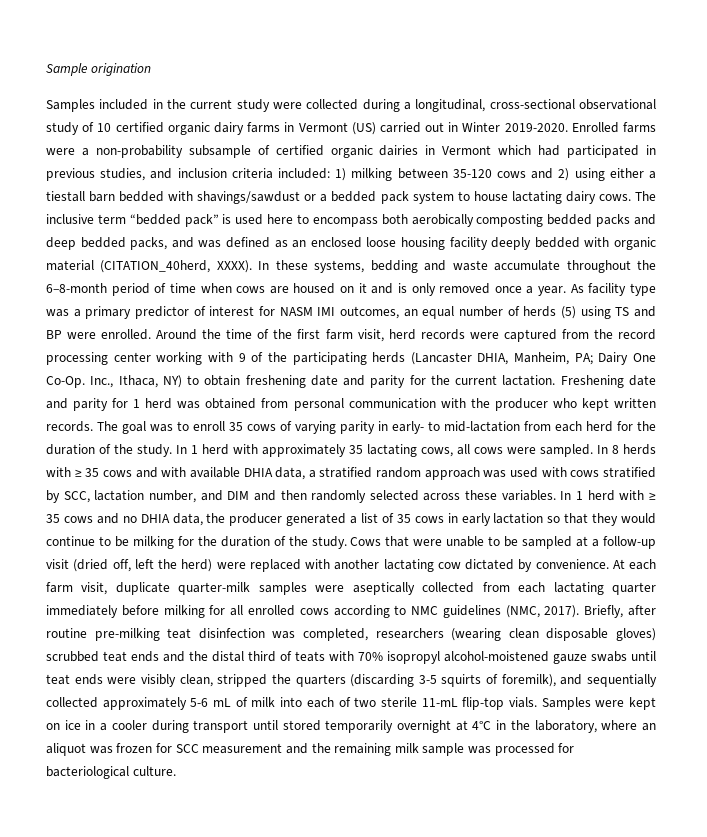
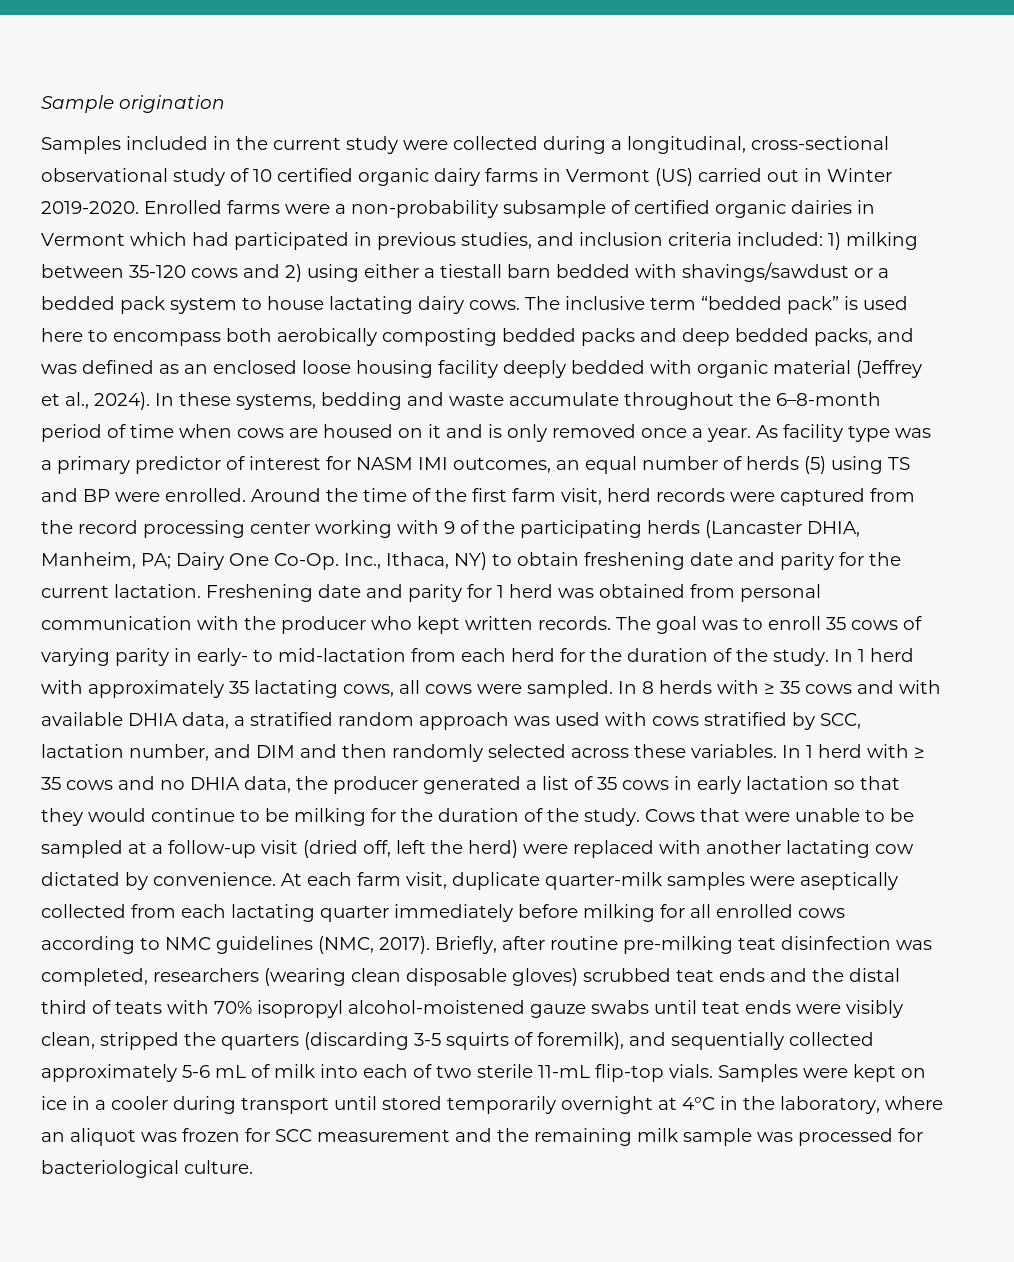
- The inclusive term “bedded pack” is used here to encompass both aerobically composting bedded packs and deep bedded packs, and was defined as an enclosed loose housing facility deeply bedded with organic material (CITATION_40herd, XXXX).
+ The inclusive term “bedded pack” is used here to encompass both aerobically composting bedded packs and deep bedded packs, and was defined as an enclosed loose housing facility deeply bedded with organic material (Jeffrey et al., 2024).

